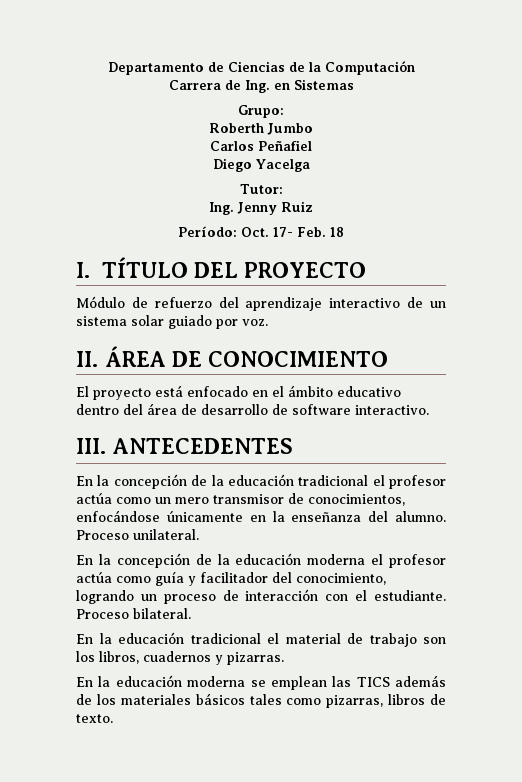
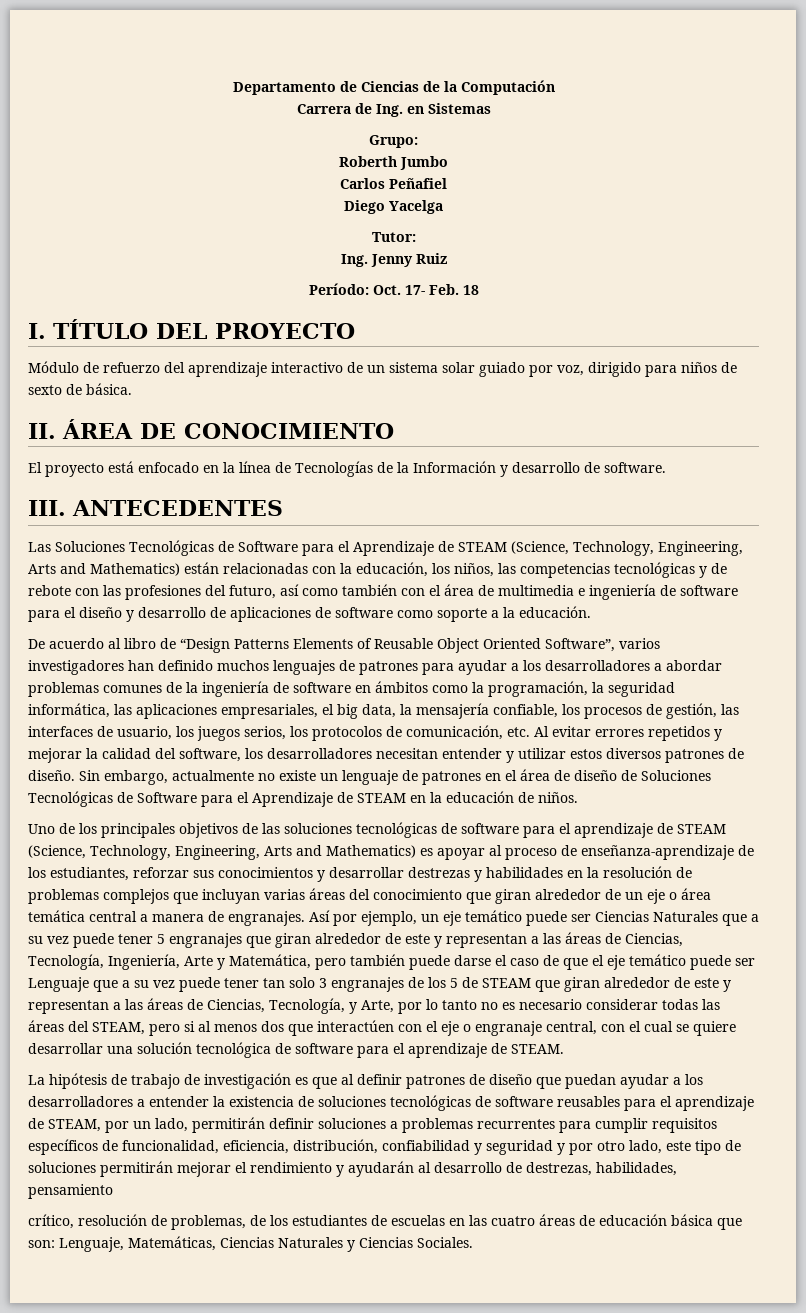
- Módulo de refuerzo del aprendizaje interactivo de un sistema solar guiado por voz.
+ Módulo de refuerzo del aprendizaje interactivo de un sistema solar guiado por voz, dirigido para niños de sexto de básica.
- El proyecto está enfocado en el ámbito educativo dentro del área de desarrollo de software interactivo.
+ El proyecto está enfocado en la línea de Tecnologías de la Información y desarrollo de software.
  III. ANTECEDENTES
- En la concepción de la educación tradicional el profesor actúa como un mero transmisor de conocimientos, enfocándose únicamente en la enseñanza del alumno. Proceso unilateral.
- En la concepción de la educación moderna el profesor actúa como guía y facilitador del conocimiento, logrando un proceso de interacción con el estudiante. Proceso bilateral.
- En la educación tradicional el material de trabajo son los libros, cuadernos y pizarras.
- En la educación moderna se emplean las TICS además de los materiales básicos tales como pizarras, libros de texto.
+ Las Soluciones Tecnológicas de Software para el Aprendizaje de STEAM (Science, Technology, Engineering, Arts and Mathematics) están relacionadas con la educación, los niños, las competencias tecnológicas y de rebote con las profesiones del futuro, así como también con el área de multimedia e ingeniería de software para el diseño y desarrollo de aplicaciones de software como soporte a la educación.
+ De acuerdo al libro de “Design Patterns Elements of Reusable Object Oriented Software”, varios investigadores han definido muchos lenguajes de patrones para ayudar a los desarrolladores a abordar problemas comunes de la ingeniería de software en ámbitos como la programación, la seguridad informática, las aplicaciones empresariales, el big data, la mensajería confiable, los procesos de gestión, las interfaces de usuario, los juegos serios, los protocolos de comunicación, etc. Al evitar errores repetidos y mejorar la calidad del software, los desarrolladores necesitan entender y utilizar estos diversos patrones de diseño. Sin embargo, actualmente no existe un lenguaje de patrones en el área de diseño de Soluciones Tecnológicas de Software para el Aprendizaje de STEAM en la educación de niños.
+ Uno de los principales objetivos de las soluciones tecnológicas de software para el aprendizaje de STEAM (Science, Technology, Engineering, Arts and Mathematics) es apoyar al proceso de enseñanza-aprendizaje de los estudiantes, reforzar sus conocimientos y desarrollar destrezas y habilidades en la resolución de problemas complejos que incluyan varias áreas del conocimiento que giran alrededor de un eje o área temática central a manera de engranajes. Así por ejemplo, un eje temático puede ser Ciencias Naturales que a su vez puede tener 5 engranajes que giran alrededor de este y representan a las áreas de Ciencias, Tecnología, Ingeniería, Arte y Matemática, pero también puede darse el caso de que el eje temático puede ser Lenguaje que a su vez puede tener tan solo 3 engranajes de los 5 de STEAM que giran alrededor de este y representan a las áreas de Ciencias, Tecnología, y Arte, por lo tanto no es necesario considerar todas las áreas del STEAM, pero si al menos dos que interactúen con el eje o engranaje central, con el cual se quiere desarrollar una solución tecnológica de software para el aprendizaje de STEAM.
+ La hipótesis de trabajo de investigación es que al definir patrones de diseño que puedan ayudar a los desarrolladores a entender la existencia de soluciones tecnológicas de software reusables para el aprendizaje de STEAM, por un lado, permitirán definir soluciones a problemas recurrentes para cumplir requisitos específicos de funcionalidad, eficiencia, distribución, confiabilidad y seguridad y por otro lado, este tipo de soluciones permitirán mejorar el rendimiento y ayudarán al desarrollo de destrezas, habilidades, pensamiento
+ crítico, resolución de problemas, de los estudiantes de escuelas en las cuatro áreas de educación básica que son: Lenguaje, Matemáticas, Ciencias Naturales y Ciencias Sociales.

